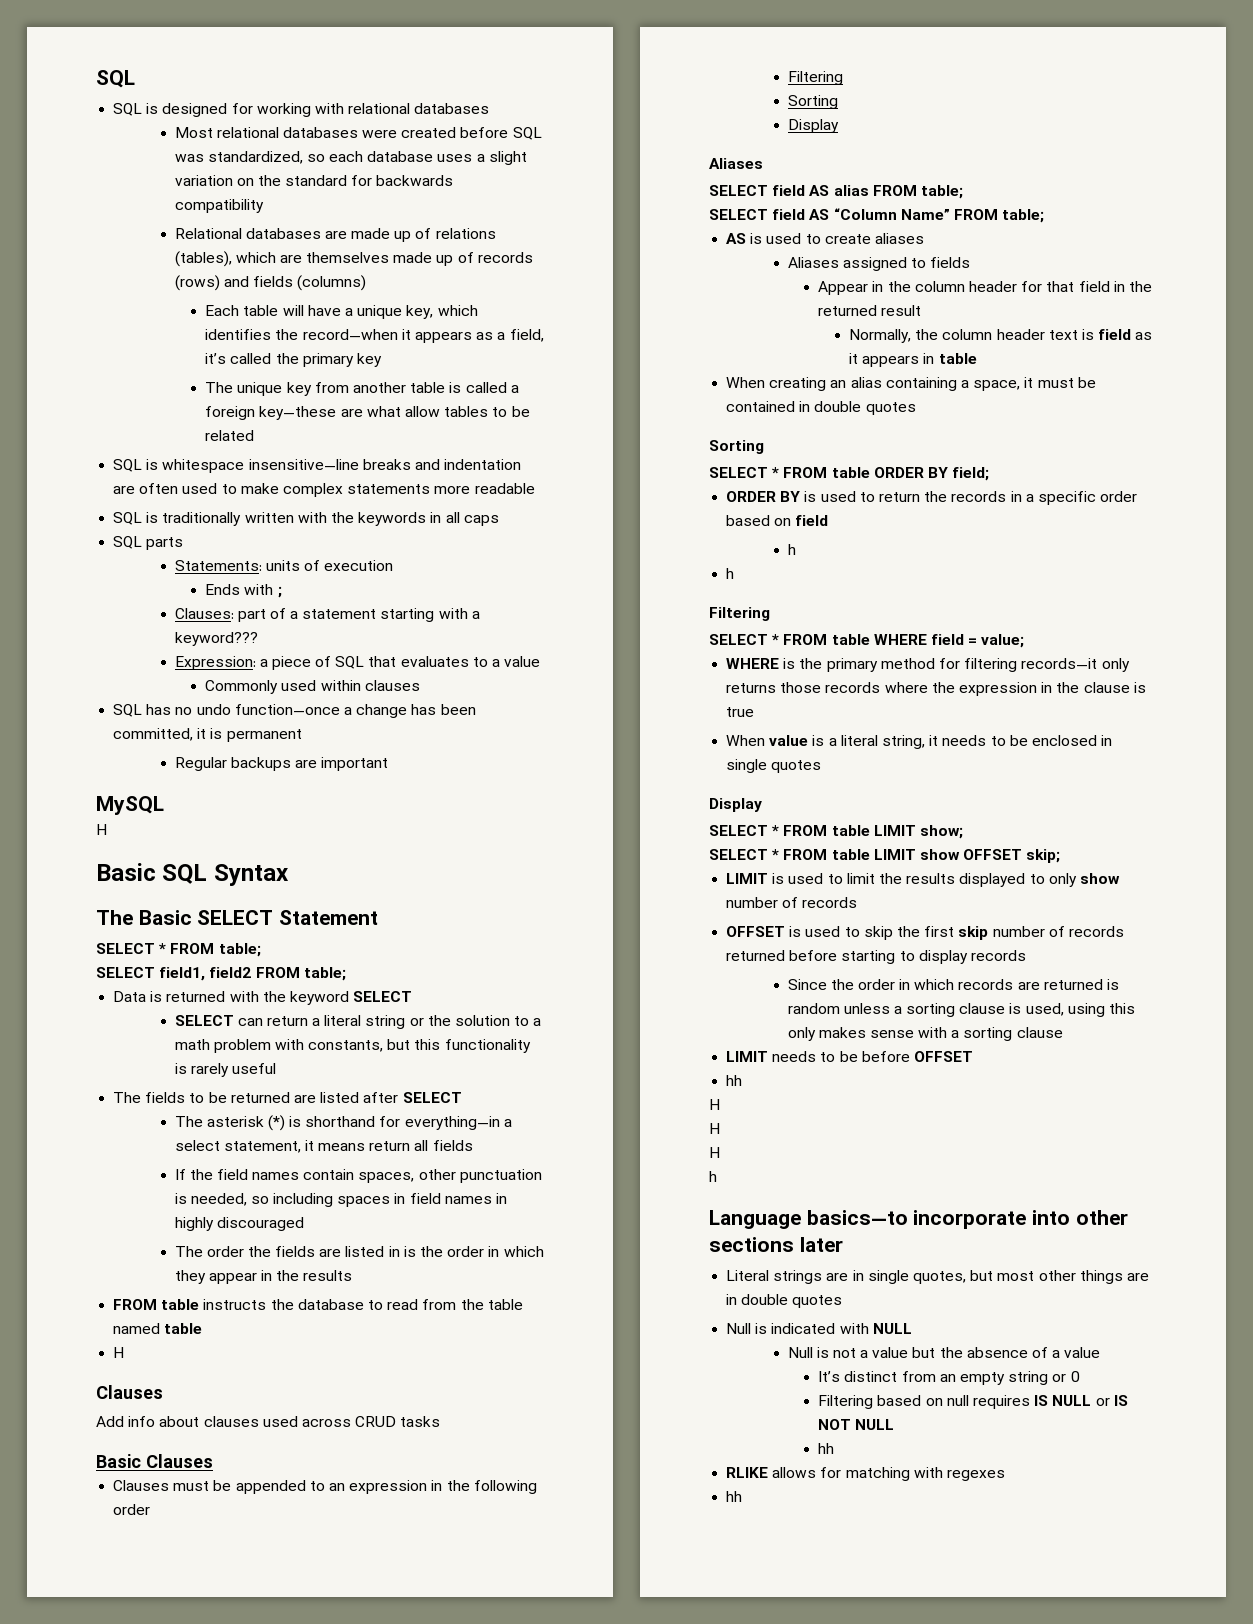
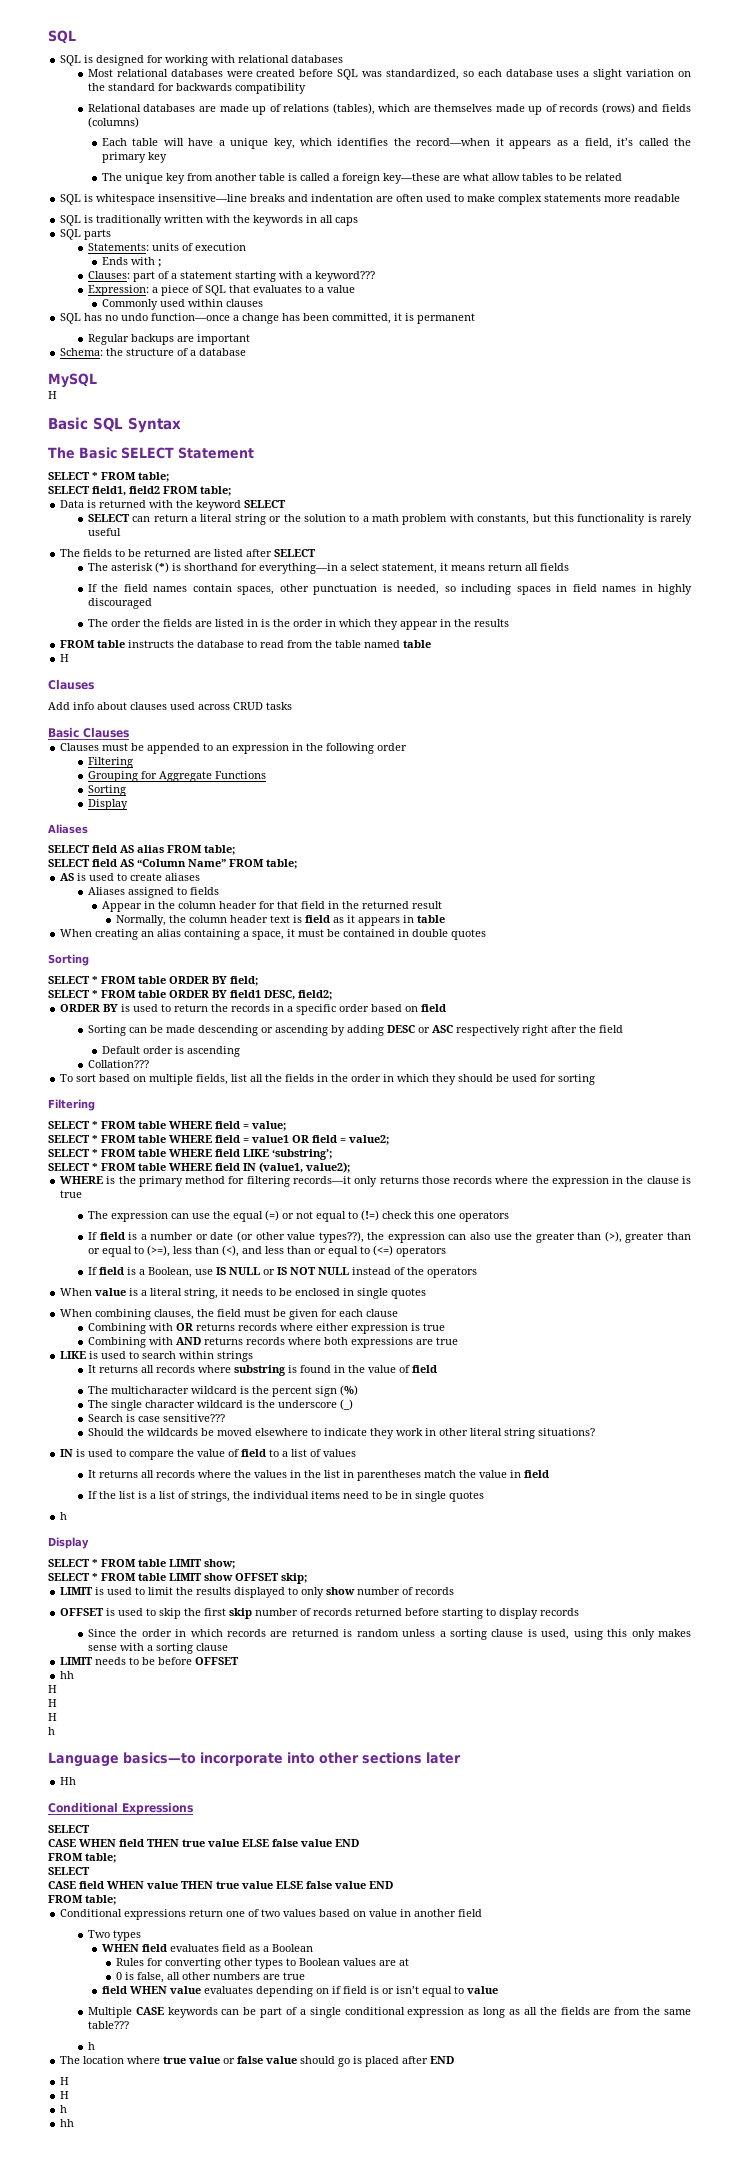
+ Schema: the structure of a database
+ Grouping for Aggregate Functions
+ SELECT * FROM table ORDER BY field1 DESC, field2;
  ORDER BY is used to return the records in a specific order based on field
- h
- h
+ Sorting can be made descending or ascending by adding DESC or ASC respectively right after the field
+ Default order is ascending
+ Collation???
+ To sort based on multiple fields, list all the fields in the order in which they should be used for sorting
+ SELECT * FROM table WHERE field = value1 OR field = value2;
+ SELECT * FROM table WHERE field LIKE ‘substring’;
+ SELECT * FROM table WHERE field IN (value1, value2);
+ The expression can use the equal (=) or not equal to (!=) check this one operators
+ If field is a number or date (or other value types??), the expression can also use the greater than (>), greater than or equal to (>=), less than (<), and less than or equal to (<=) operators
+ If field is a Boolean, use IS NULL or IS NOT NULL instead of the operators
+ When combining clauses, the field must be given for each clause
+ Combining with OR returns records where either expression is true
+ Combining with AND returns records where both expressions are true
+ LIKE is used to search within strings
+ It returns all records where substring is found in the value of field
+ The multicharacter wildcard is the percent sign (%)
+ The single character wildcard is the underscore (_)
+ Search is case sensitive???
+ Should the wildcards be moved elsewhere to indicate they work in other literal string situations?
+ IN is used to compare the value of field to a list of values
+ It returns all records where the values in the list in parentheses match the value in field
+ If the list is a list of strings, the individual items need to be in single quotes
+ h
- Literal strings are in single quotes, but most other things are in double quotes
- Null is indicated with NULL
- Null is not a value but the absence of a value
- It’s distinct from an empty string or 0
- Filtering based on null requires IS NULL or IS NOT NULL
- hh
- RLIKE allows for matching with regexes
+ Hh
+ Conditional Expressions
+ SELECT
+ CASE WHEN field THEN true value ELSE false value END
+ FROM table;
+ SELECT
+ CASE field WHEN value THEN true value ELSE false value END
+ FROM table;
+ Conditional expressions return one of two values based on value in another field
+ Two types
+ WHEN field evaluates field as a Boolean
+ Rules for converting other types to Boolean values are at
+ 0 is false, all other numbers are true
+ field WHEN value evaluates depending on if field is or isn’t equal to value
+ Multiple CASE keywords can be part of a single conditional expression as long as all the fields are from the same table???
+ h
+ The location where true value or false value should go is placed after END
+ H
+ H
+ h

